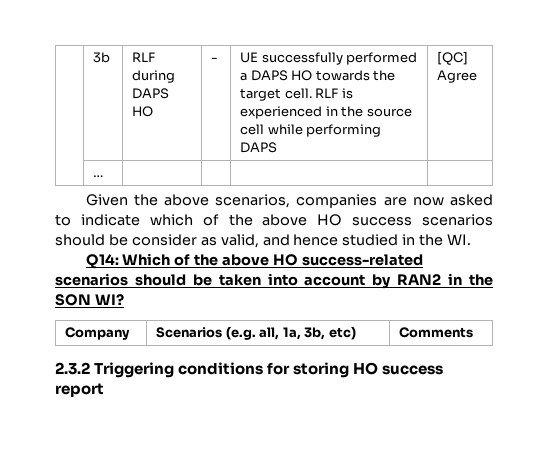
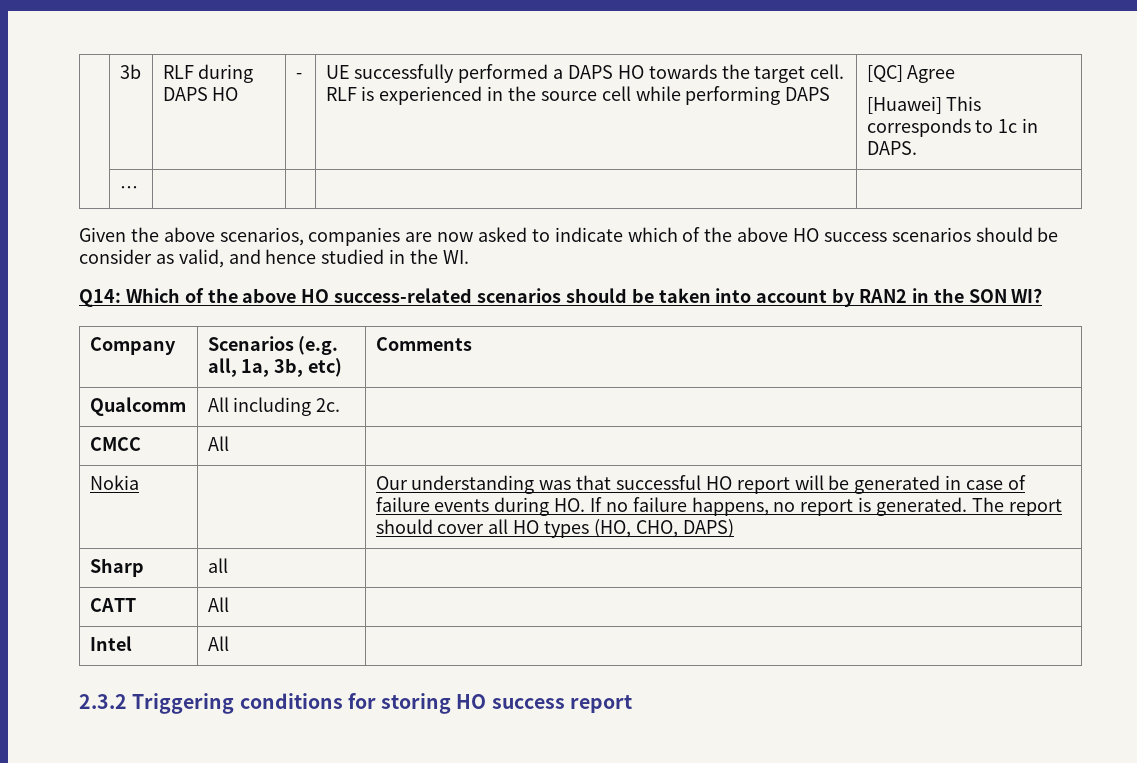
  | 3b | RLF during DAPS HO | - | UE successfully performed a DAPS HO towards the target cell. RLF is experienced in the source cell while performing DAPS | [QC] Agree
+ [Huawei] This corresponds to 1c in DAPS.
+ Qualcomm | All including 2c. |
+ CMCC | All |
+ Nokia | | Our understanding was that successful HO report will be generated in case of failure events during HO. If no failure happens, no report is generated. The report should cover all HO types (HO, CHO, DAPS)
+ Sharp | all |
+ CATT | All |
+ Intel | All |

